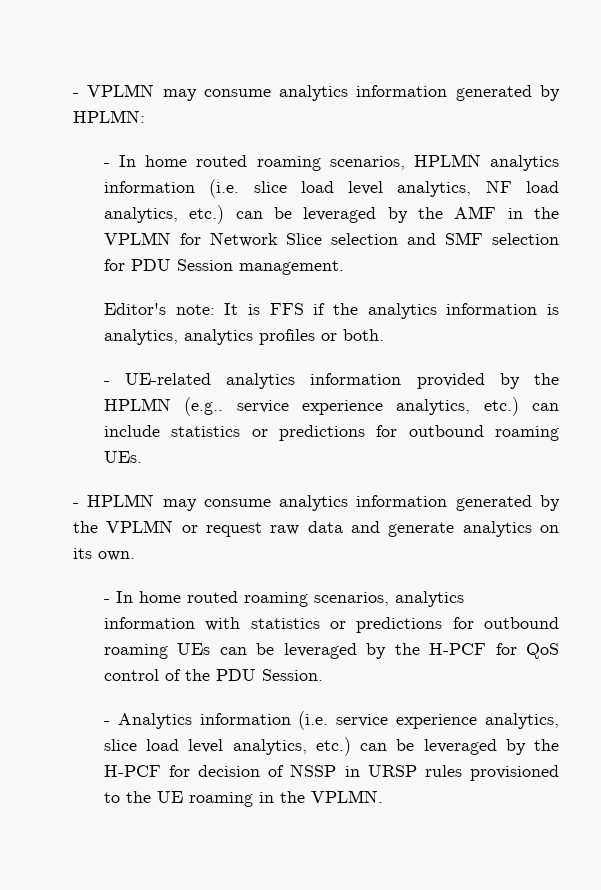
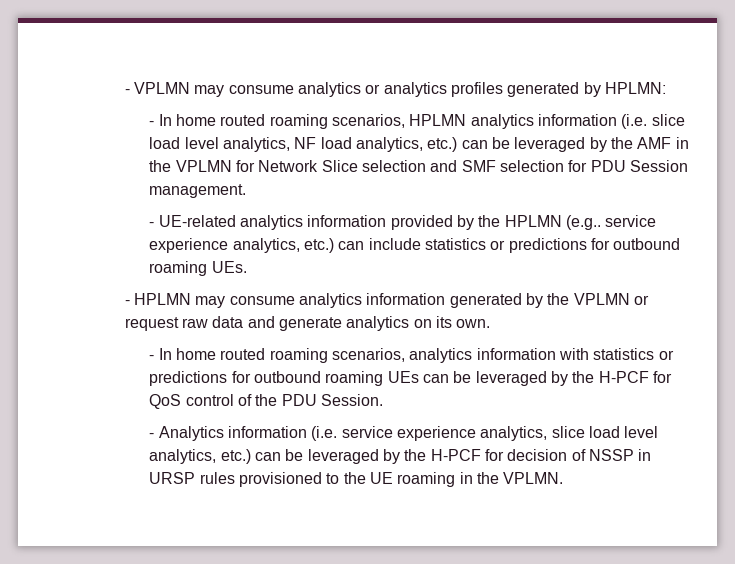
- - VPLMN may consume analytics information generated by HPLMN:
+ - VPLMN may consume analytics or analytics profiles generated by HPLMN:
- Editor's note: It is FFS if the analytics information is analytics, analytics profiles or both.

